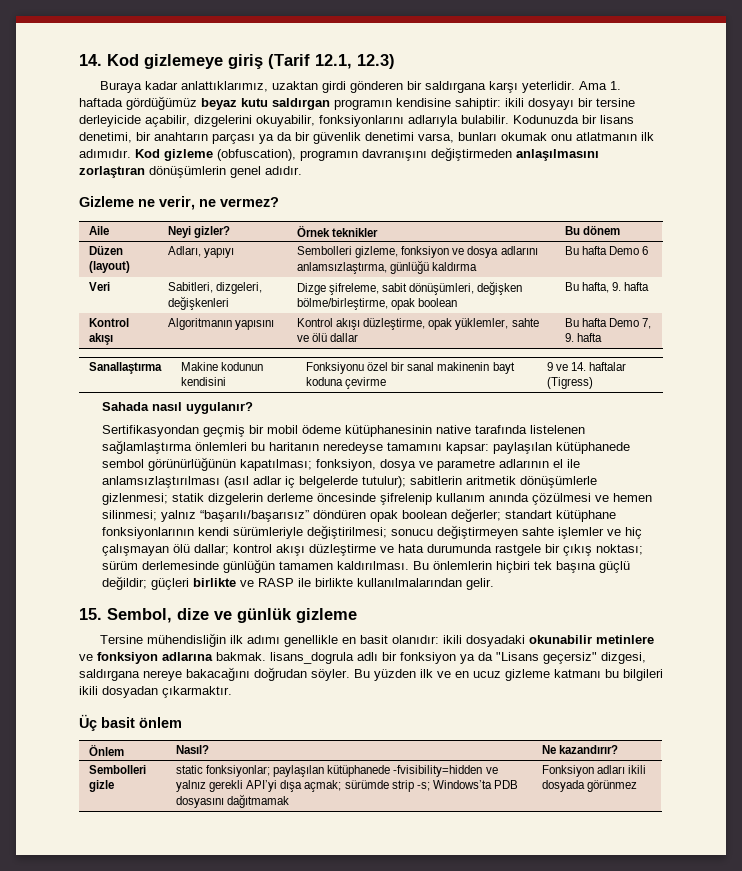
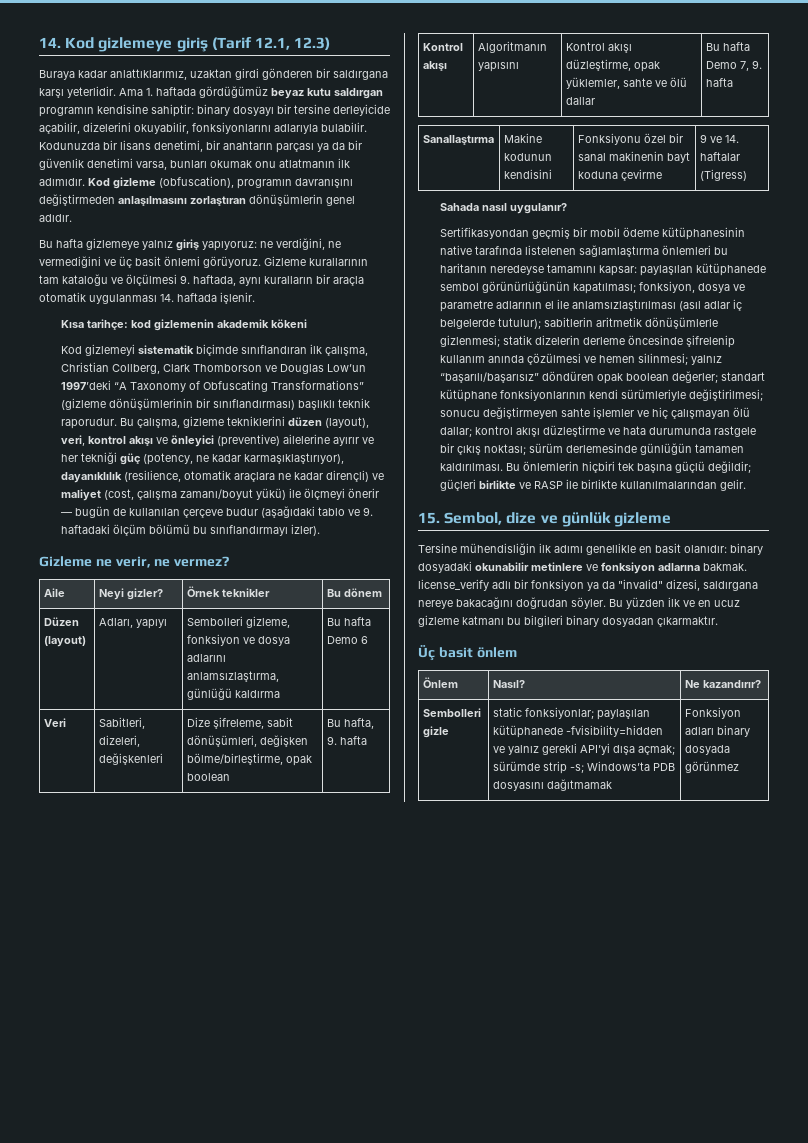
- Ama 1. haftada gördüğümüz beyaz kutu saldırgan programın kendisine sahiptir: ikili dosyayı bir tersine derleyicide açabilir, dizgelerini okuyabilir, fonksiyonlarını adlarıyla bulabilir.
+ Ama 1. haftada gördüğümüz beyaz kutu saldırgan programın kendisine sahiptir: binary dosyayı bir tersine derleyicide açabilir, dizelerini okuyabilir, fonksiyonlarını adlarıyla bulabilir.
+ Bu hafta gizlemeye yalnız giriş yapıyoruz: ne verdiğini, ne vermediğini ve üç basit önlemi görüyoruz. Gizleme kurallarının tam kataloğu ve ölçülmesi 9. haftada, aynı kuralların bir araçla otomatik uygulanması 14. haftada işlenir.
+ Kısa tarihçe: kod gizlemenin akademik kökeni
+ Kod gizlemeyi sistematik biçimde sınıflandıran ilk çalışma, Christian Collberg, Clark Thomborson ve Douglas Low’un 1997’deki “A Taxonomy of Obfuscating Transformations” (gizleme dönüşümlerinin bir sınıflandırması) başlıklı teknik raporudur. Bu çalışma, gizleme tekniklerini düzen (layout), veri, kontrol akışı ve önleyici (preventive) ailelerine ayırır ve her tekniği güç (potency, ne kadar karmaşıklaştırıyor), dayanıklılık (resilience, otomatik araçlara ne kadar dirençli) ve maliyet (cost, çalışma zamanı/boyut yükü) ile ölçmeyi önerir — bugün de kullanılan çerçeve budur (aşağıdaki tablo ve 9. haftadaki ölçüm bölümü bu sınıflandırmayı izler).
- Veri | Sabitleri, dizgeleri, değişkenleri | Dizge şifreleme, sabit dönüşümleri, değişken bölme/birleştirme, opak boolean | Bu hafta, 9. hafta
+ Veri | Sabitleri, dizeleri, değişkenleri | Dize şifreleme, sabit dönüşümleri, değişken bölme/birleştirme, opak boolean | Bu hafta, 9. hafta
- statik dizgelerin derleme öncesinde şifrelenip kullanım anında çözülmesi ve hemen silinmesi;
+ statik dizelerin derleme öncesinde şifrelenip kullanım anında çözülmesi ve hemen silinmesi;
- Tersine mühendisliğin ilk adımı genellikle en basit olanıdır: ikili dosyadaki okunabilir metinlere ve fonksiyon adlarına bakmak. lisans_dogrula adlı bir fonksiyon ya da "Lisans geçersiz" dizgesi, saldırgana nereye bakacağını doğrudan söyler.
+ Tersine mühendisliğin ilk adımı genellikle en basit olanıdır: binary dosyadaki okunabilir metinlere ve fonksiyon adlarına bakmak. license_verify adlı bir fonksiyon ya da "invalid" dizesi, saldırgana nereye bakacağını doğrudan söyler.
- Bu yüzden ilk ve en ucuz gizleme katmanı bu bilgileri ikili dosyadan çıkarmaktır.
+ Bu yüzden ilk ve en ucuz gizleme katmanı bu bilgileri binary dosyadan çıkarmaktır.
- Sembolleri gizle | static fonksiyonlar; paylaşılan kütüphanede -fvisibility=hidden ve yalnız gerekli API’yi dışa açmak; sürümde strip -s; Windows’ta PDB dosyasını dağıtmamak | Fonksiyon adları ikili dosyada görünmez
+ Sembolleri gizle | static fonksiyonlar; paylaşılan kütüphanede -fvisibility=hidden ve yalnız gerekli API’yi dışa açmak; sürümde strip -s; Windows’ta PDB dosyasını dağıtmamak | Fonksiyon adları binary dosyada görünmez

